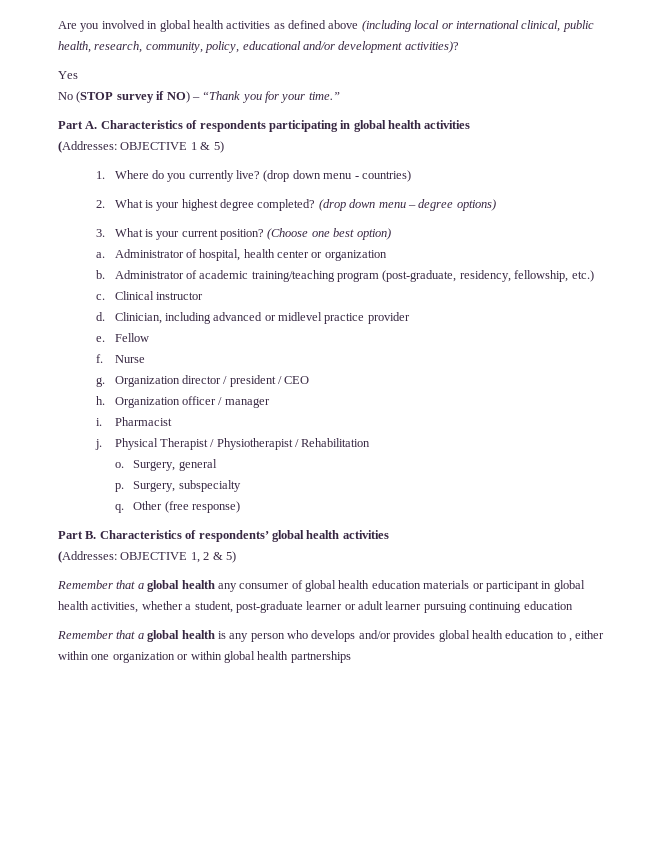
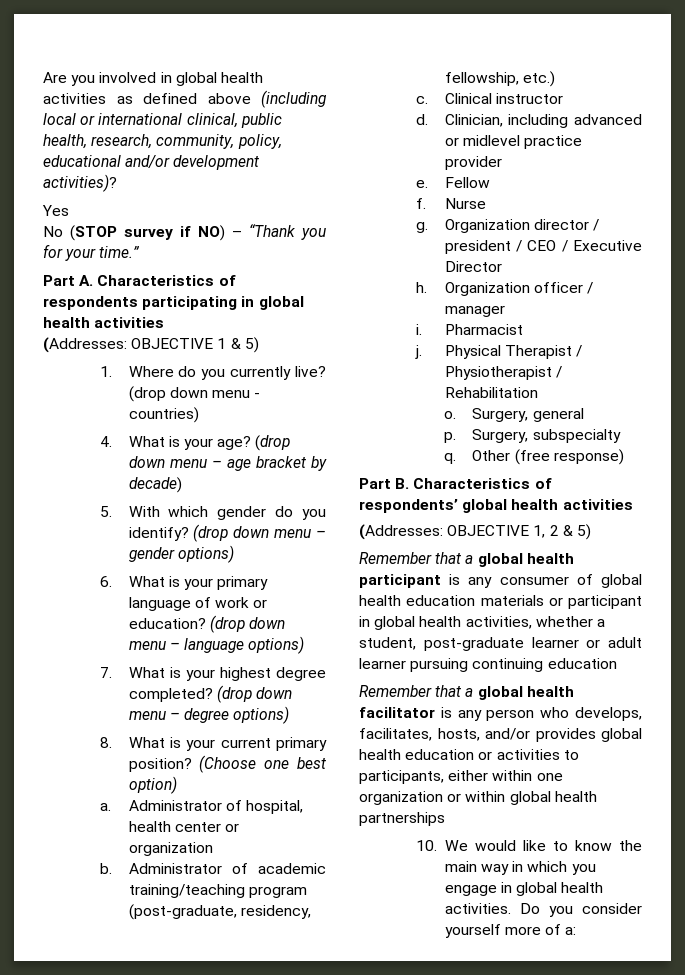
- 2. What is your highest degree completed?
+ 4. What is your age? (drop down menu – age bracket by decade)
+ 5. With which gender do you identify? (drop down menu – gender options)
+ 6. What is your primary language of work or education? (drop down menu – language options)
+ 7. What is your highest degree completed?
- 3. What is your current position?
+ 8. What is your current primary position?
- Organization director / president / CEO
+ Organization director / president / CEO / Executive Director
- Remember that a global health any consumer of global health education materials or participant in global health activities, whether a student, post-graduate learner or adult learner pursuing continuing education
+ Remember that a global health participant is any consumer of global health education materials or participant in global health activities, whether a student, post-graduate learner or adult learner pursuing continuing education
- Remember that a global health is any person who develops and/or provides global health education to , either within one organization or within global health partnerships
+ Remember that a global health facilitator is any person who develops, facilitates, hosts, and/or provides global health education or activities to participants, either within one organization or within global health partnerships
+ 10. We would like to know the main way in which you engage in global health activities. Do you consider yourself more of a:

